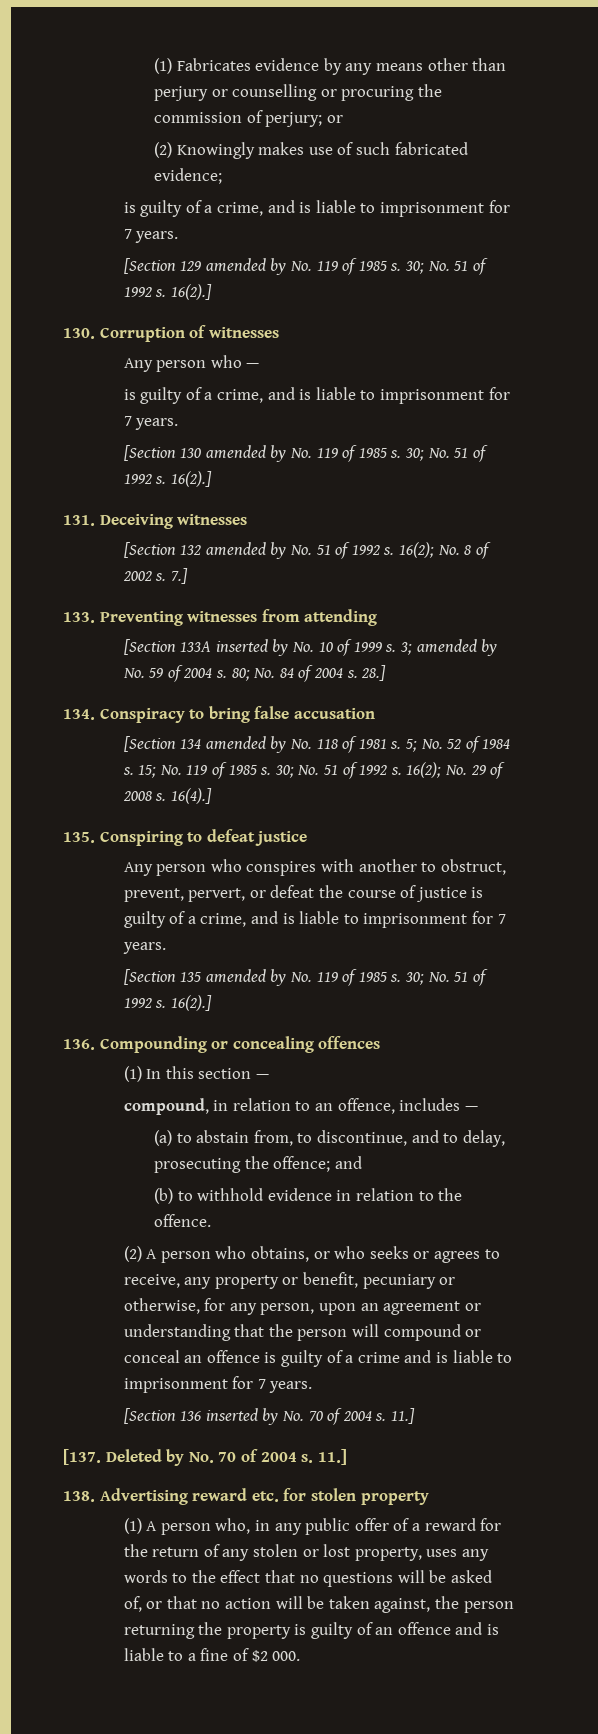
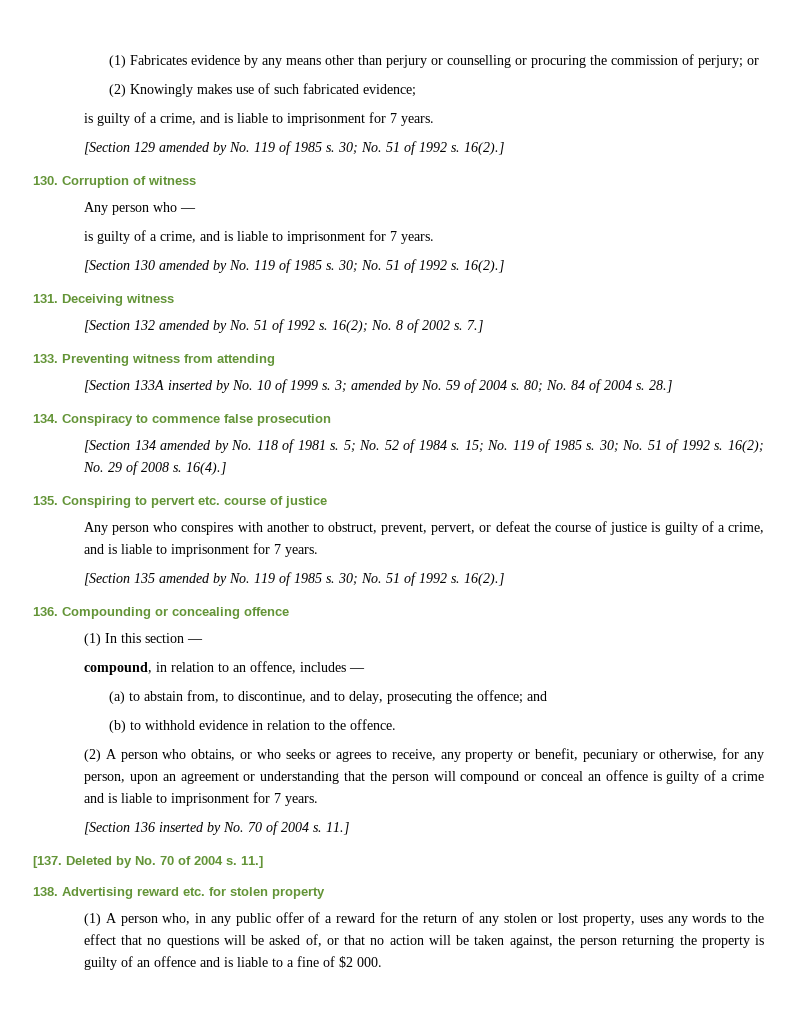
- 130. Corruption of witnesses
+ 130. Corruption of witness
- 131. Deceiving witnesses
+ 131. Deceiving witness
- 133. Preventing witnesses from attending
+ 133. Preventing witness from attending
- 134. Conspiracy to bring false accusation
+ 134. Conspiracy to commence false prosecution
- 135. Conspiring to defeat justice
+ 135. Conspiring to pervert etc. course of justice
- 136. Compounding or concealing offences
+ 136. Compounding or concealing offence

